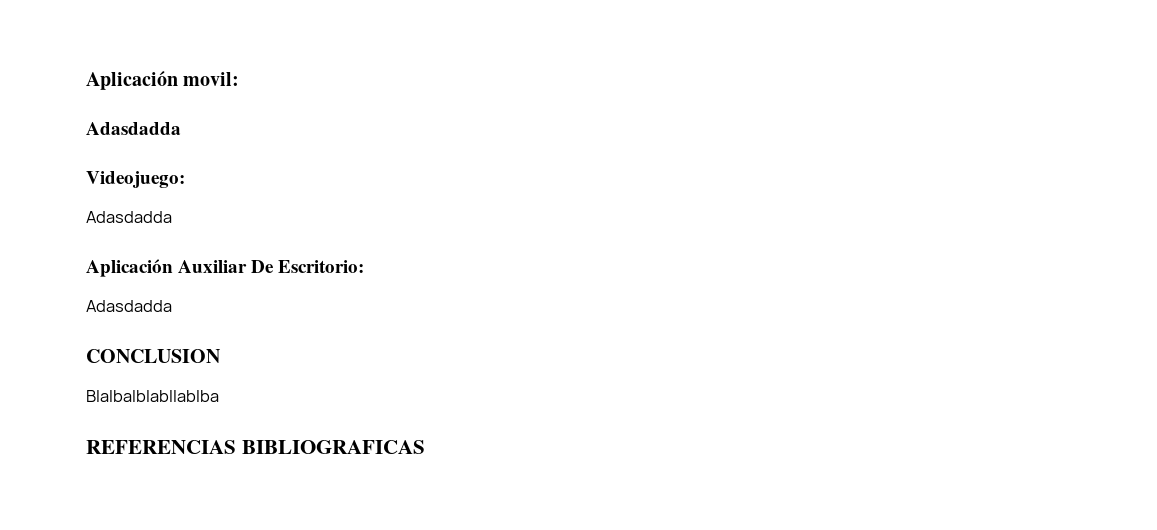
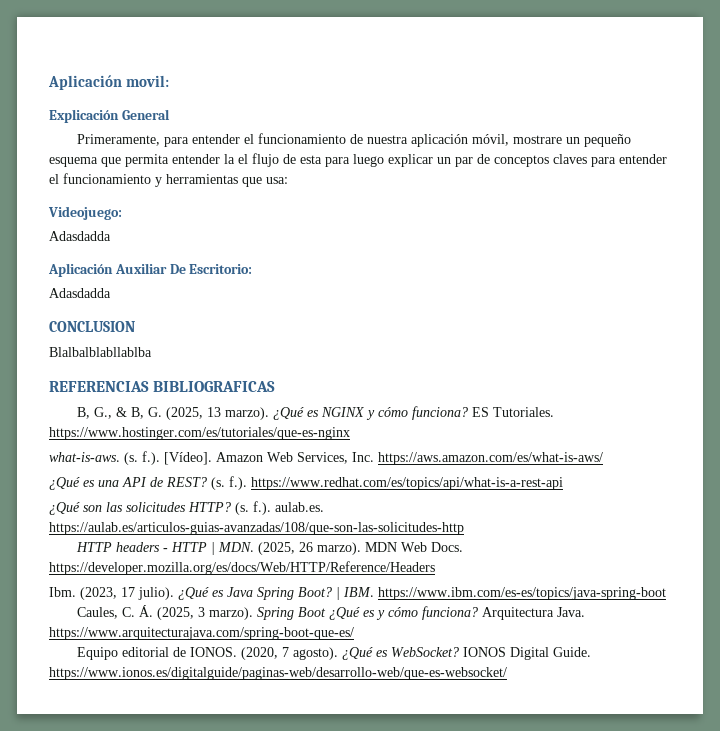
  Aplicación movil:
- Adasdadda
+ Explicación General
+ Primeramente, para entender el funcionamiento de nuestra aplicación móvil, mostrare un pequeño esquema que permita entender la el flujo de esta para luego explicar un par de conceptos claves para entender el funcionamiento y herramientas que usa:
+ B, G., & B, G. (2025, 13 marzo). ¿Qué es NGINX y cómo funciona? ES Tutoriales. https://www.hostinger.com/es/tutoriales/que-es-nginx
+ what-is-aws. (s. f.). [Vídeo]. Amazon Web Services, Inc. https://aws.amazon.com/es/what-is-aws/
+ ¿Qué es una API de REST? (s. f.). https://www.redhat.com/es/topics/api/what-is-a-rest-api
+ ¿Qué son las solicitudes HTTP? (s. f.). aulab.es. https://aulab.es/articulos-guias-avanzadas/108/que-son-las-solicitudes-http
+ HTTP headers - HTTP | MDN. (2025, 26 marzo). MDN Web Docs. https://developer.mozilla.org/es/docs/Web/HTTP/Reference/Headers
+ Ibm. (2023, 17 julio). ¿Qué es Java Spring Boot? | IBM. https://www.ibm.com/es-es/topics/java-spring-boot
+ Caules, C. Á. (2025, 3 marzo). Spring Boot ¿Qué es y cómo funciona? Arquitectura Java. https://www.arquitecturajava.com/spring-boot-que-es/
+ Equipo editorial de IONOS. (2020, 7 agosto). ¿Qué es WebSocket? IONOS Digital Guide. https://www.ionos.es/digitalguide/paginas-web/desarrollo-web/que-es-websocket/

